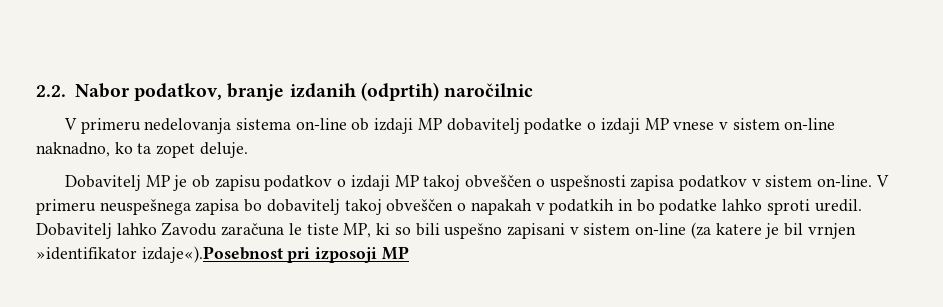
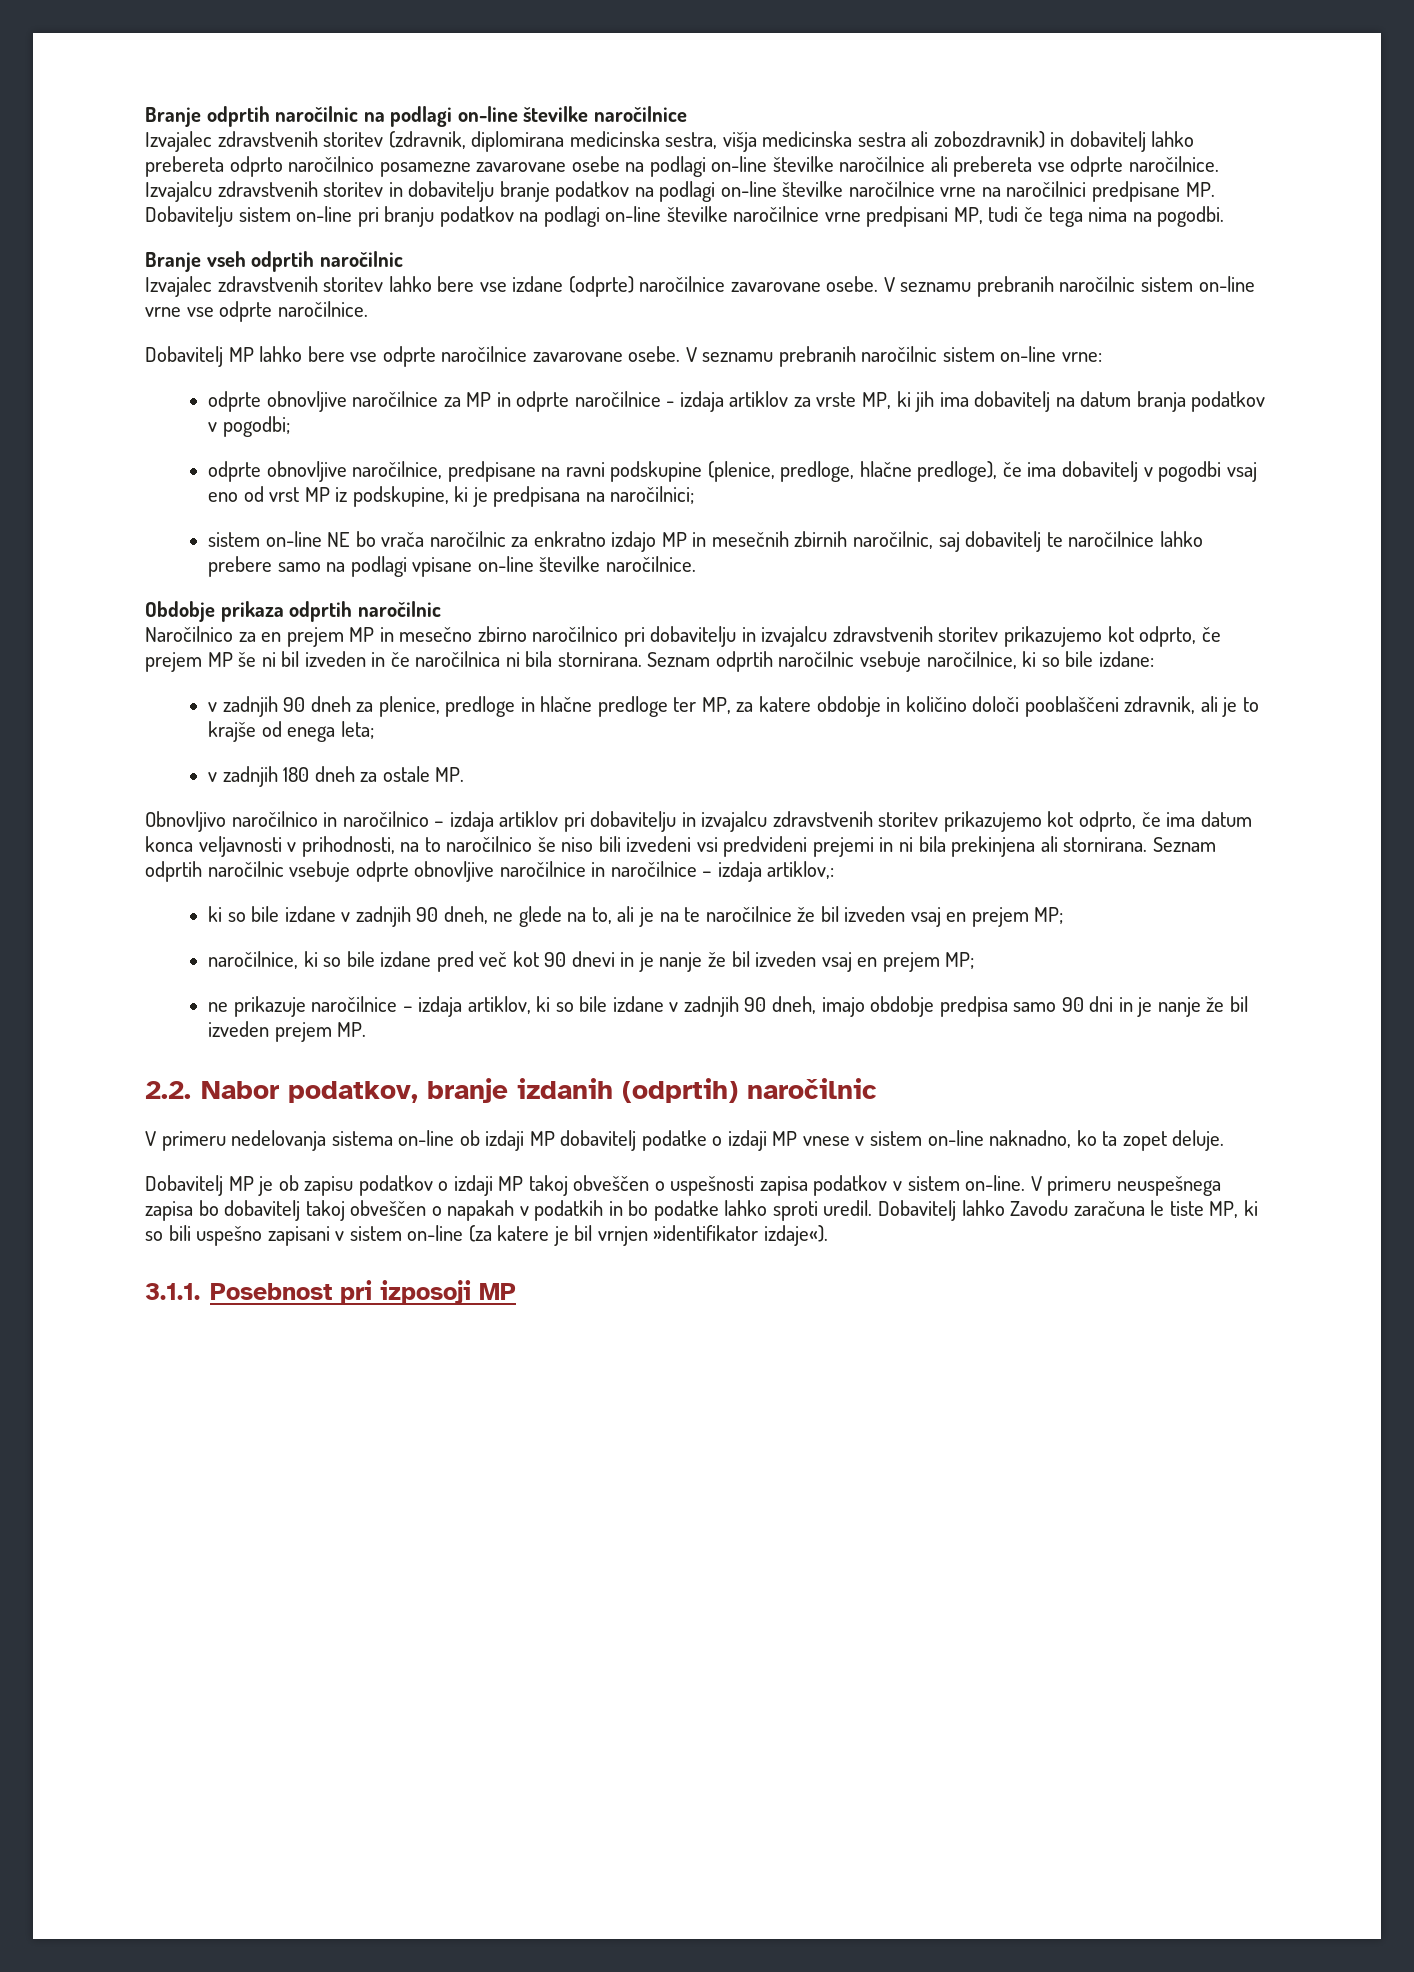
+ Branje odprtih naročilnic na podlagi on-line številke naročilnice
+ Izvajalec zdravstvenih storitev (zdravnik, diplomirana medicinska sestra, višja medicinska sestra ali zobozdravnik) in dobavitelj lahko prebereta odprto naročilnico posamezne zavarovane osebe na podlagi on-line številke naročilnice ali prebereta vse odprte naročilnice. Izvajalcu zdravstvenih storitev in dobavitelju branje podatkov na podlagi on-line številke naročilnice vrne na naročilnici predpisane MP. Dobavitelju sistem on-line pri branju podatkov na podlagi on-line številke naročilnice vrne predpisani MP, tudi če tega nima na pogodbi.
+ Branje vseh odprtih naročilnic
+ Izvajalec zdravstvenih storitev lahko bere vse izdane (odprte) naročilnice zavarovane osebe. V seznamu prebranih naročilnic sistem on-line vrne vse odprte naročilnice.
+ Dobavitelj MP lahko bere vse odprte naročilnice zavarovane osebe. V seznamu prebranih naročilnic sistem on-line vrne:
+ odprte obnovljive naročilnice za MP in odprte naročilnice - izdaja artiklov za vrste MP, ki jih ima dobavitelj na datum branja podatkov v pogodbi;
+ odprte obnovljive naročilnice, predpisane na ravni podskupine (plenice, predloge, hlačne predloge), če ima dobavitelj v pogodbi vsaj eno od vrst MP iz podskupine, ki je predpisana na naročilnici;
+ sistem on-line NE bo vrača naročilnic za enkratno izdajo MP in mesečnih zbirnih naročilnic, saj dobavitelj te naročilnice lahko prebere samo na podlagi vpisane on-line številke naročilnice.
+ Obdobje prikaza odprtih naročilnic
+ Naročilnico za en prejem MP in mesečno zbirno naročilnico pri dobavitelju in izvajalcu zdravstvenih storitev prikazujemo kot odprto, če prejem MP še ni bil izveden in če naročilnica ni bila stornirana. Seznam odprtih naročilnic vsebuje naročilnice, ki so bile izdane:
+ v zadnjih 90 dneh za plenice, predloge in hlačne predloge ter MP, za katere obdobje in količino določi pooblaščeni zdravnik, ali je to krajše od enega leta;
+ v zadnjih 180 dneh za ostale MP.
+ Obnovljivo naročilnico in naročilnico – izdaja artiklov pri dobavitelju in izvajalcu zdravstvenih storitev prikazujemo kot odprto, če ima datum konca veljavnosti v prihodnosti, na to naročilnico še niso bili izvedeni vsi predvideni prejemi in ni bila prekinjena ali stornirana. Seznam odprtih naročilnic vsebuje odprte obnovljive naročilnice in naročilnice – izdaja artiklov,:
+ ki so bile izdane v zadnjih 90 dneh, ne glede na to, ali je na te naročilnice že bil izveden vsaj en prejem MP;
+ naročilnice, ki so bile izdane pred več kot 90 dnevi in je nanje že bil izveden vsaj en prejem MP;
+ ne prikazuje naročilnice – izdaja artiklov, ki so bile izdane v zadnjih 90 dneh, imajo obdobje predpisa samo 90 dni in je nanje že bil izveden prejem MP.
- Dobavitelj lahko Zavodu zaračuna le tiste MP, ki so bili uspešno zapisani v sistem on-line (za katere je bil vrnjen »identifikator izdaje«).Posebnost pri izposoji MP
+ Dobavitelj lahko Zavodu zaračuna le tiste MP, ki so bili uspešno zapisani v sistem on-line (za katere je bil vrnjen »identifikator izdaje«).
+ 3.1.1. Posebnost pri izposoji MP

